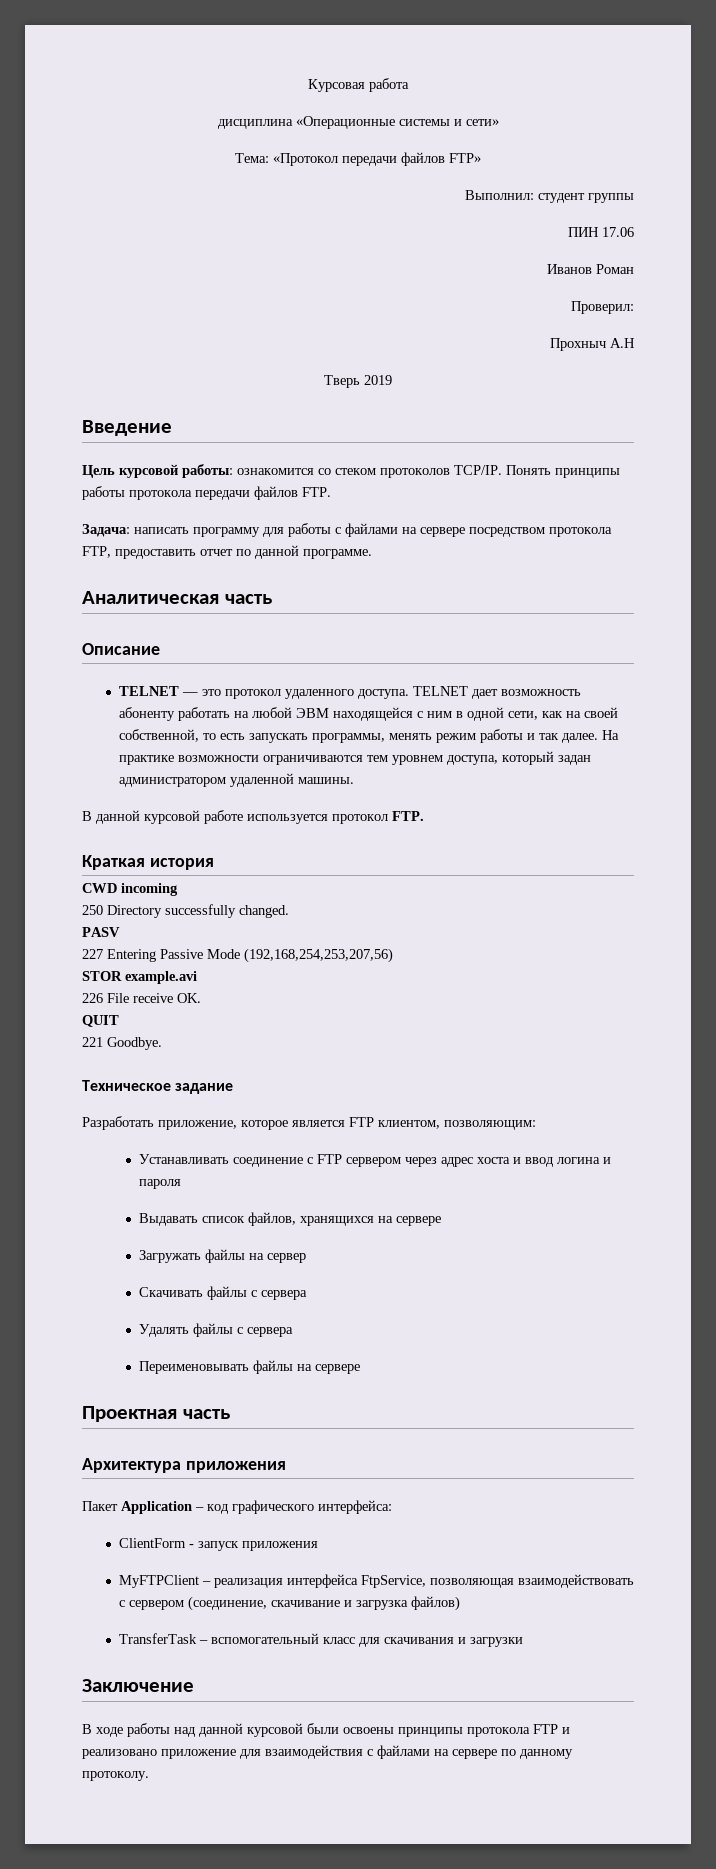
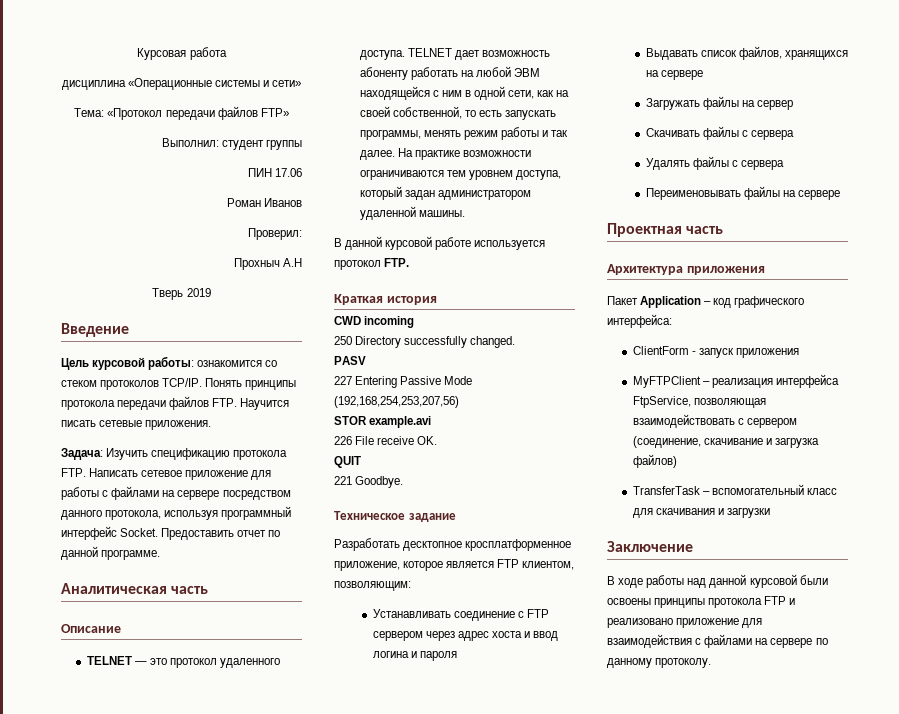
- Иванов Роман
+ Роман Иванов
- Понять принципы работы протокола передачи файлов FTP.
- Задача: написать программу для работы с файлами на сервере посредством протокола FTP, предоставить отчет по данной программе.
+ Понять принципы протокола передачи файлов FTP. Научится писать сетевые приложения.
+ Задача: Изучить спецификацию протокола FTP. Написать сетевое приложение для работы с файлами на сервере посредством данного протокола, используя программный интерфейс Socket. Предоставить отчет по данной программе.
- Разработать приложение, которое является FTP клиентом, позволяющим:
+ Разработать десктопное кросплатформенное приложение, которое является FTP клиентом, позволяющим:

